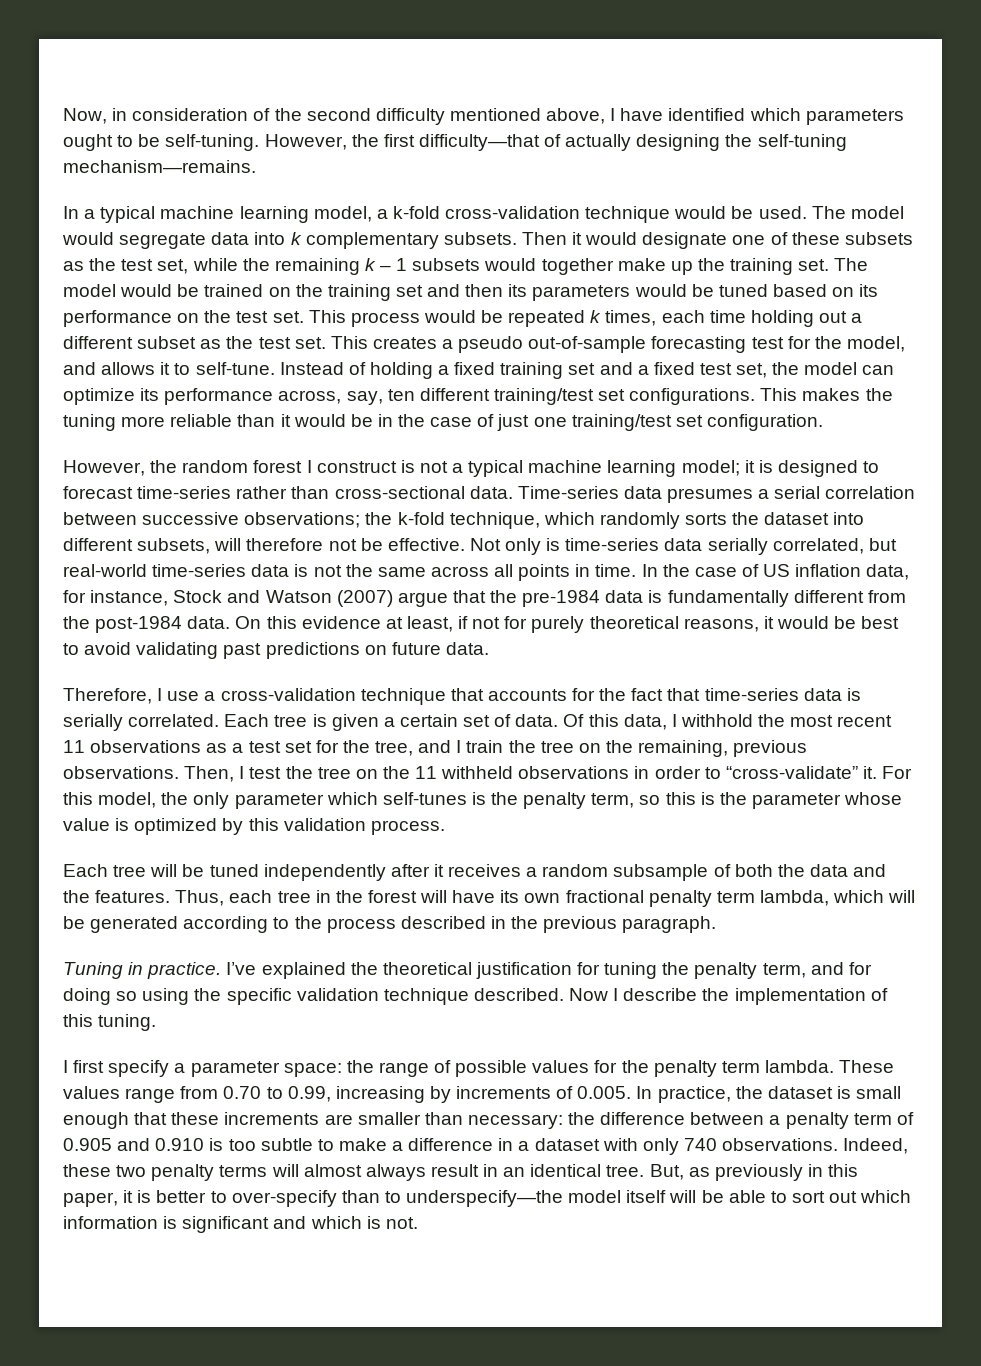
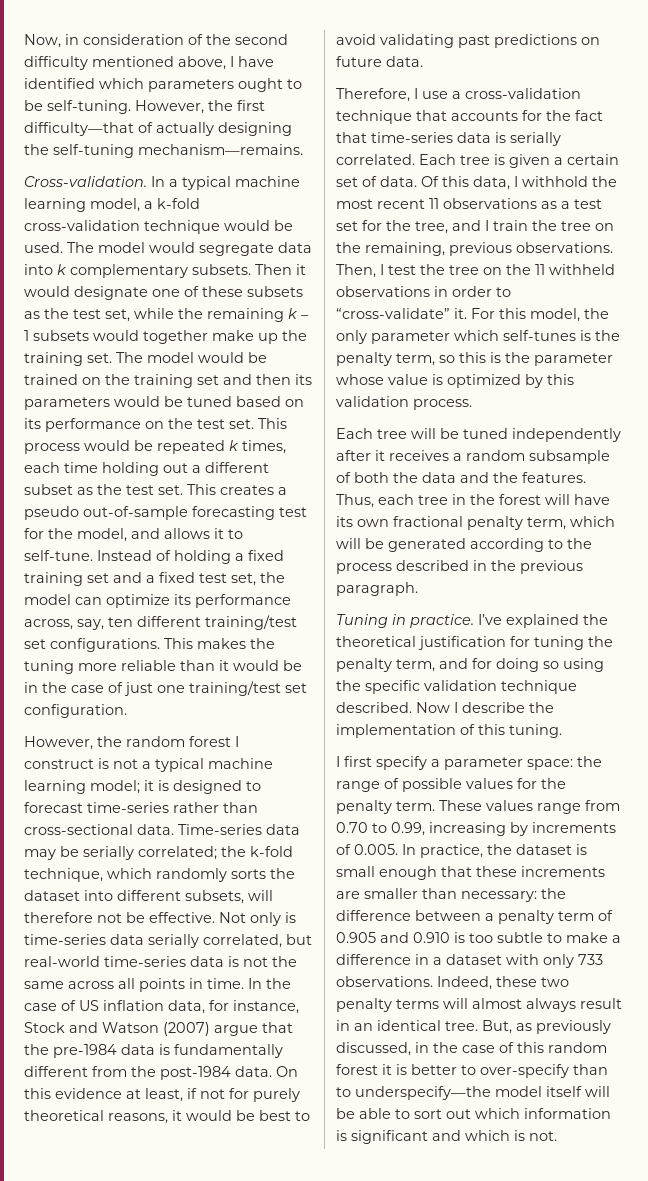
+ Cross-validation.
- Time-series data presumes a serial correlation between successive observations; the k-fold technique, which randomly sorts the dataset into different subsets, will therefore not be effective.
+ Time-series data may be serially correlated; the k-fold technique, which randomly sorts the dataset into different subsets, will therefore not be effective.
- Thus, each tree in the forest will have its own fractional penalty term lambda, which will be generated according to the process described in the previous paragraph.
+ Thus, each tree in the forest will have its own fractional penalty term, which will be generated according to the process described in the previous paragraph.
- I first specify a parameter space: the range of possible values for the penalty term lambda.
+ I first specify a parameter space: the range of possible values for the penalty term.
- These values range from 0.70 to 0.99, increasing by increments of 0.005. In practice, the dataset is small enough that these increments are smaller than necessary: the difference between a penalty term of 0.905 and 0.910 is too subtle to make a difference in a dataset with only 740 observations.
+ These values range from 0.70 to 0.99, increasing by increments of 0.005. In practice, the dataset is small enough that these increments are smaller than necessary: the difference between a penalty term of 0.905 and 0.910 is too subtle to make a difference in a dataset with only 733 observations.
- But, as previously in this paper, it is better to over-specify than to underspecify—the model itself will be able to sort out which information is significant and which is not.
+ But, as previously discussed, in the case of this random forest it is better to over-specify than to underspecify—the model itself will be able to sort out which information is significant and which is not.

